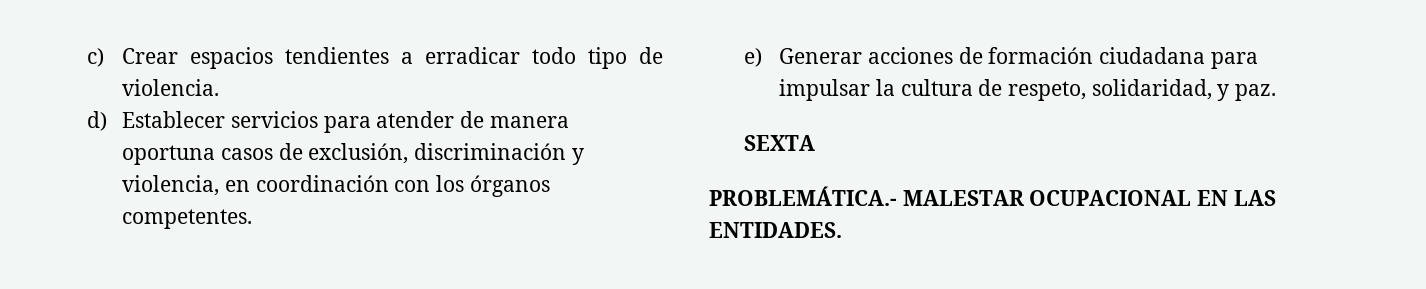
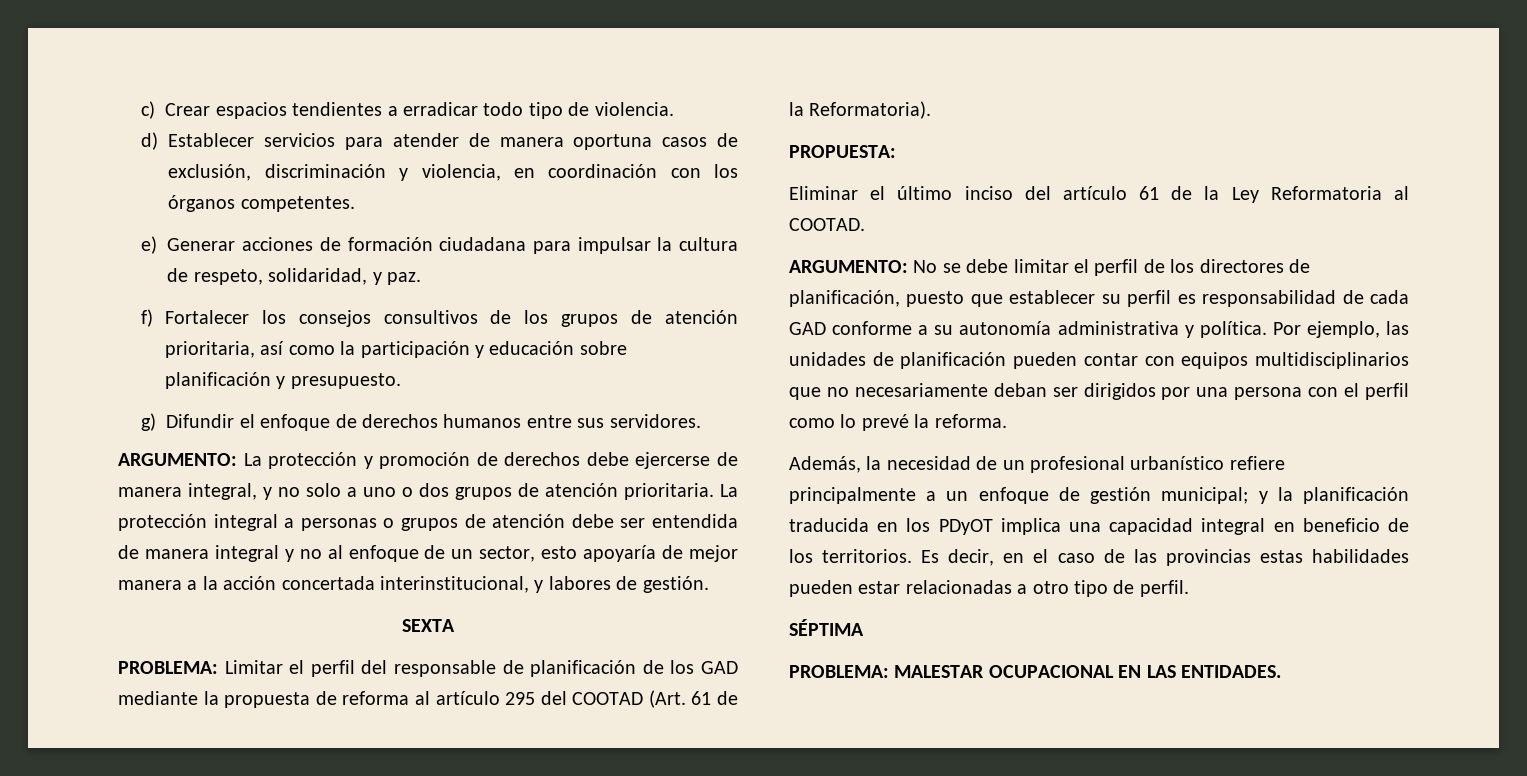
+ f) Fortalecer los consejos consultivos de los grupos de atención prioritaria, así como la participación y educación sobre planificación y presupuesto.
+ g) Difundir el enfoque de derechos humanos entre sus servidores.
+ ARGUMENTO: La protección y promoción de derechos debe ejercerse de manera integral, y no solo a uno o dos grupos de atención prioritaria. La protección integral a personas o grupos de atención debe ser entendida de manera integral y no al enfoque de un sector, esto apoyaría de mejor manera a la acción concertada interinstitucional, y labores de gestión.
  SEXTA
- PROBLEMÁTICA.- MALESTAR OCUPACIONAL EN LAS ENTIDADES.
+ PROBLEMA: Limitar el perfil del responsable de planificación de los GAD mediante la propuesta de reforma al artículo 295 del COOTAD (Art. 61 de la Reformatoria).
+ PROPUESTA:
+ Eliminar el último inciso del artículo 61 de la Ley Reformatoria al COOTAD.
+ ARGUMENTO: No se debe limitar el perfil de los directores de planificación, puesto que establecer su perfil es responsabilidad de cada GAD conforme a su autonomía administrativa y política. Por ejemplo, las unidades de planificación pueden contar con equipos multidisciplinarios que no necesariamente deban ser dirigidos por una persona con el perfil como lo prevé la reforma.
+ Además, la necesidad de un profesional urbanístico refiere principalmente a un enfoque de gestión municipal; y la planificación traducida en los PDyOT implica una capacidad integral en beneficio de los territorios. Es decir, en el caso de las provincias estas habilidades pueden estar relacionadas a otro tipo de perfil.
+ SÉPTIMA
+ PROBLEMA: MALESTAR OCUPACIONAL EN LAS ENTIDADES.

